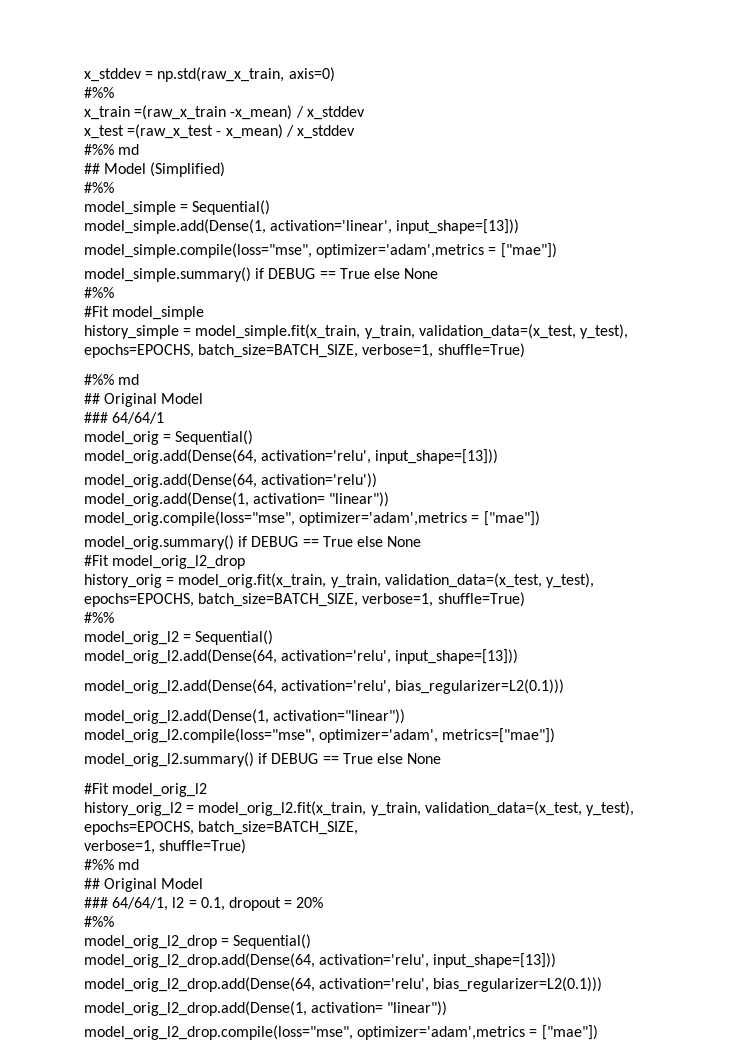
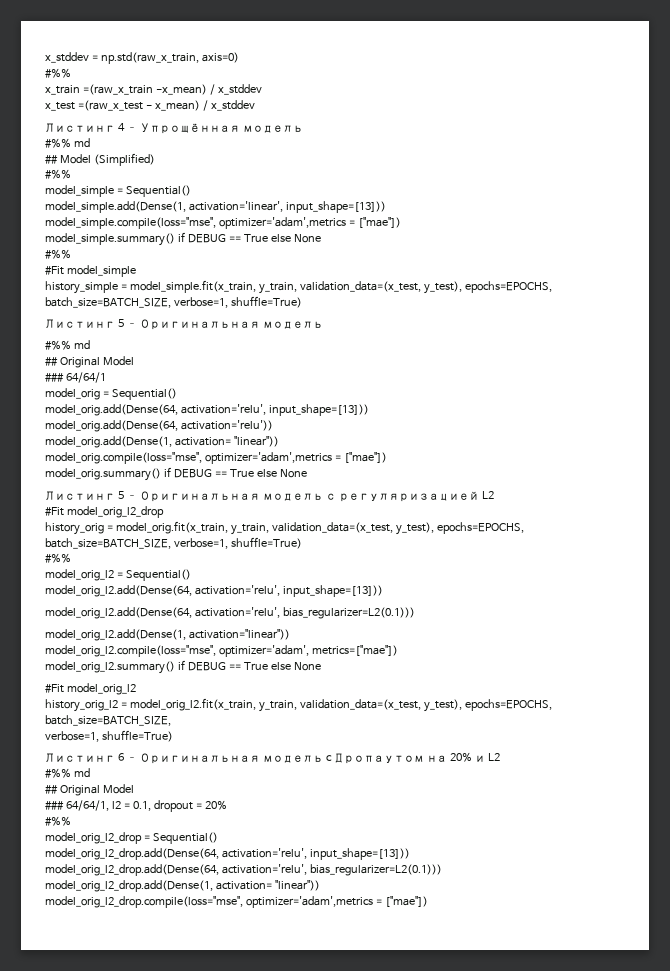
+ Листинг 4 – Упрощённая модель
  history_simple = model_simple.fit(x_train, y_train, validation_data=(x_test, y_test), epochs=EPOCHS, batch_size=BATCH_SIZE, verbose=1, shuffle=True)
+ Листинг 5 – Оригинальная модель
+ Листинг 5 – Оригинальная модель с регуляризацией L2
+ Листинг 6 – Оригинальная модель c Дропаутом на 20% и L2

